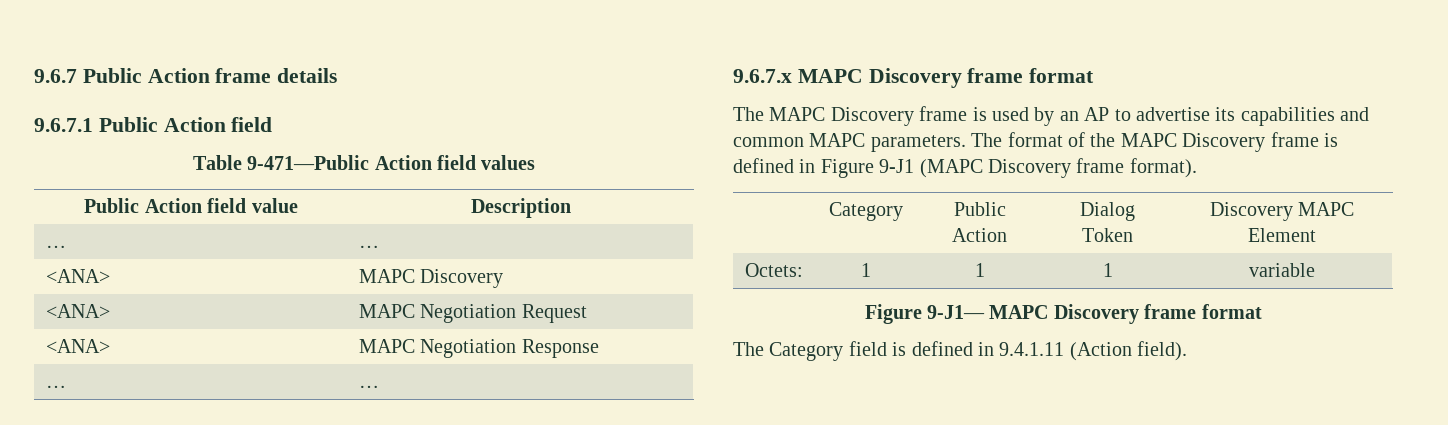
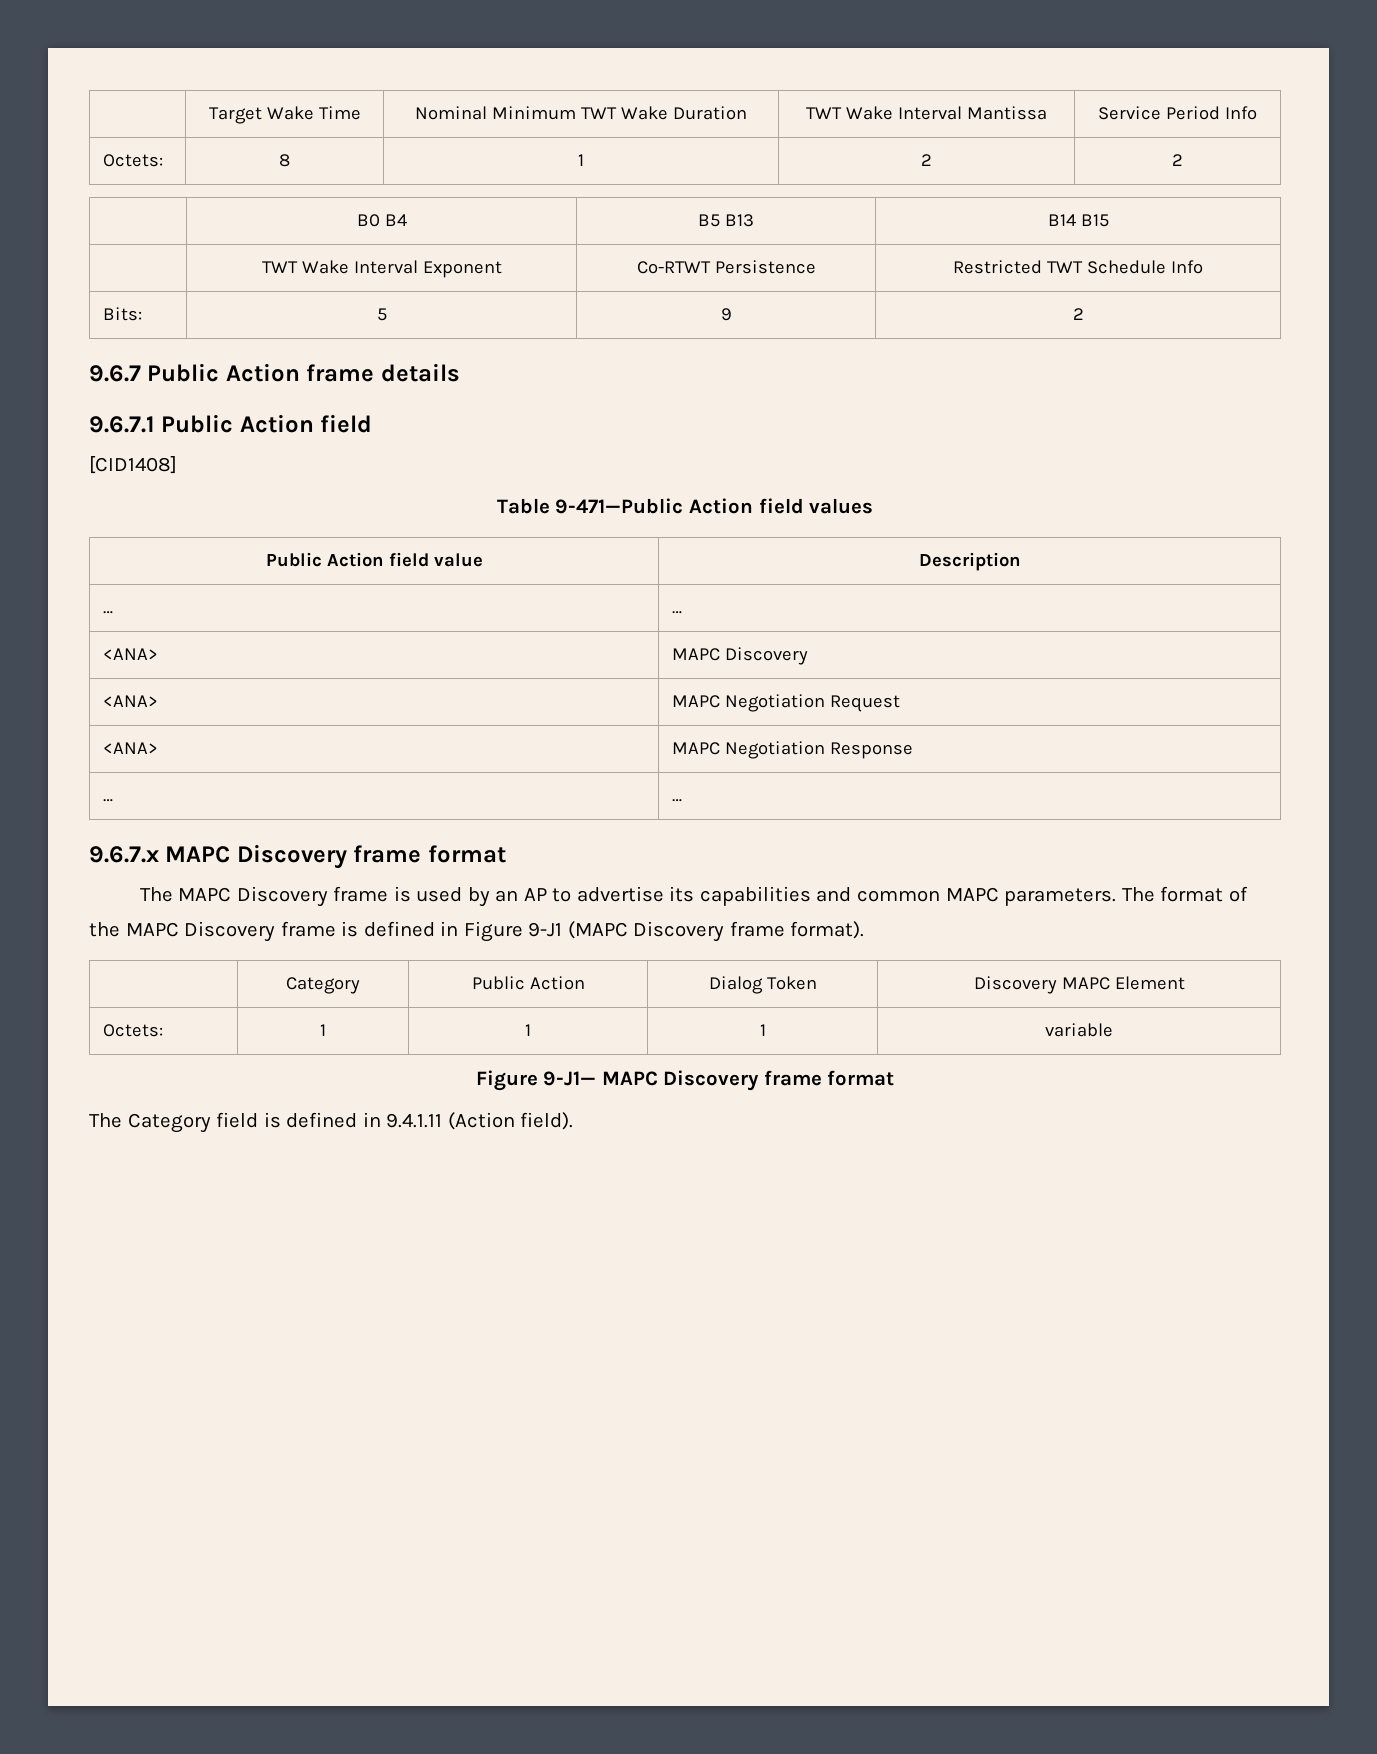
+ | Target Wake Time | Nominal Minimum TWT Wake Duration | TWT Wake Interval Mantissa | Service Period Info
+ Octets: | 8 | 1 | 2 | 2
+ | B0 B4 | B5 B13 | B14 B15
+ | TWT Wake Interval Exponent | Co-RTWT Persistence | Restricted TWT Schedule Info
+ Bits: | 5 | 9 | 2
+ [CID1408]

